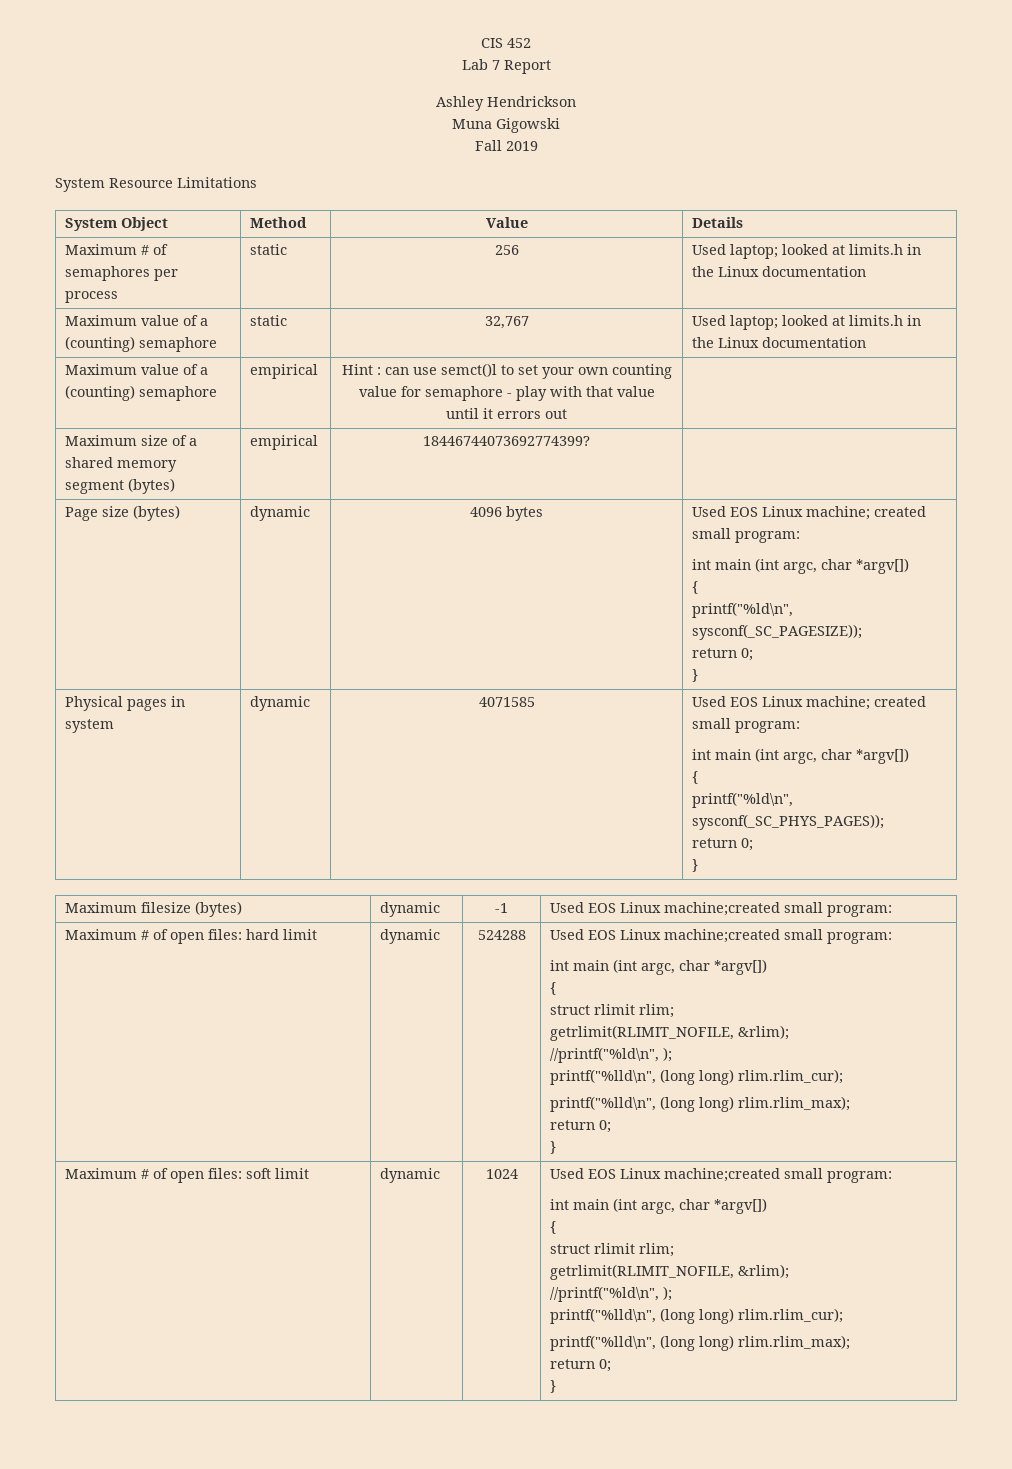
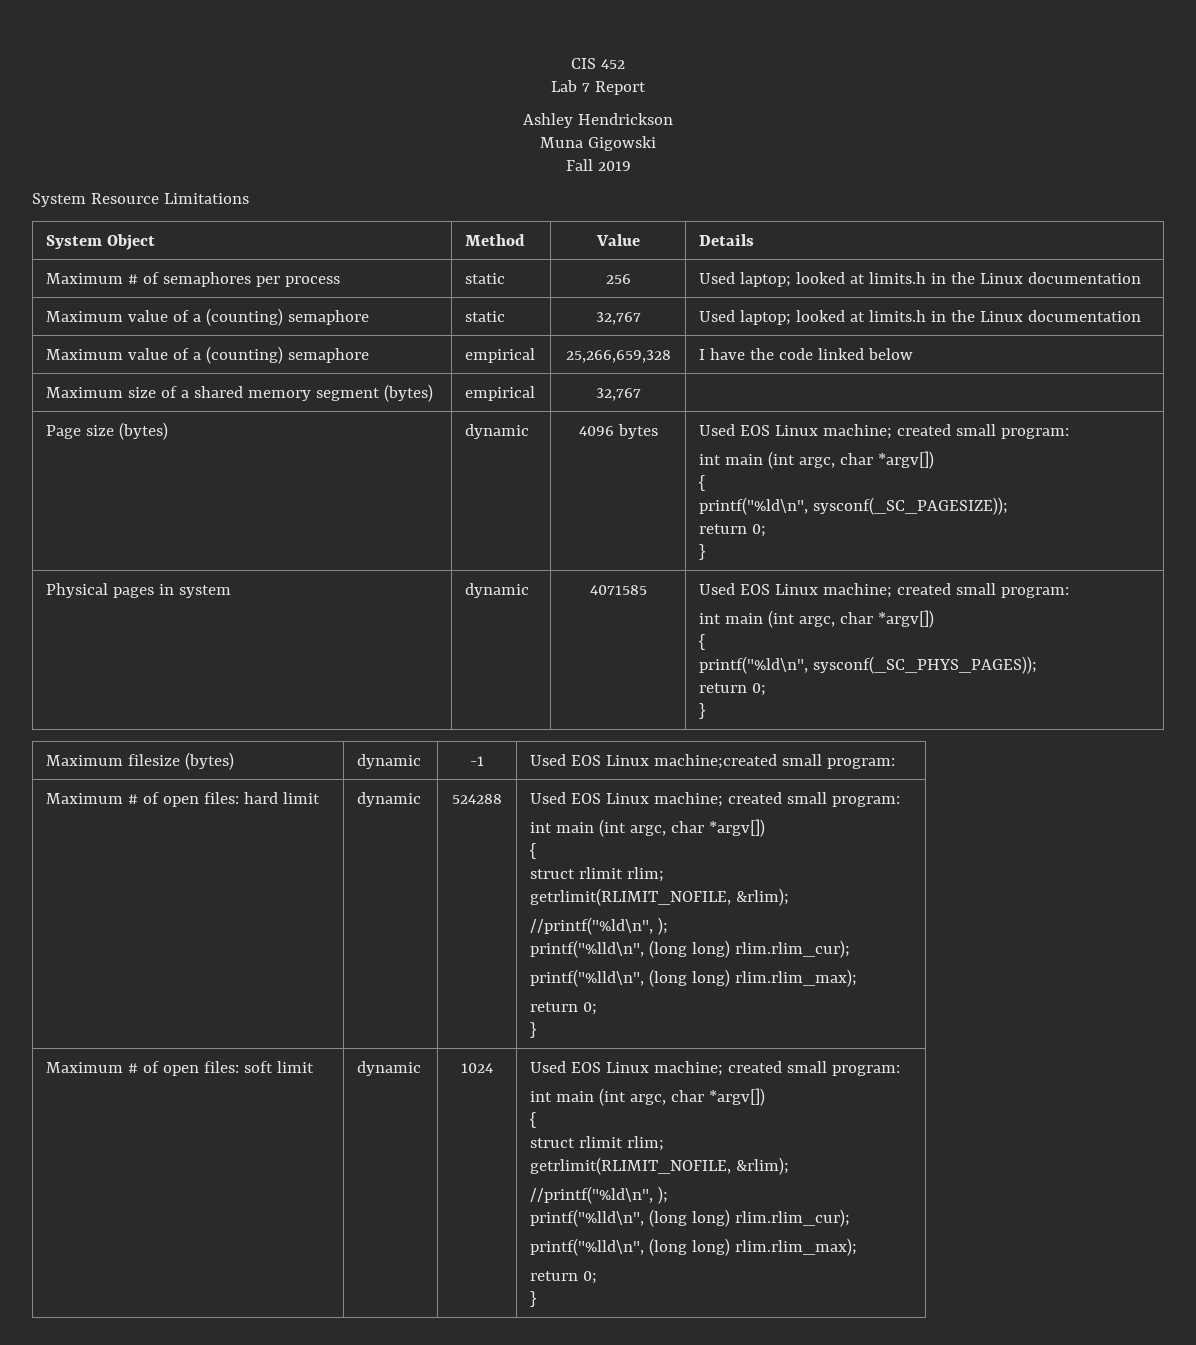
- Maximum value of a (counting) semaphore | empirical | Hint : can use semct()l to set your own counting value for semaphore - play with that value until it errors out |
+ Maximum value of a (counting) semaphore | empirical | 25,266,659,328 | I have the code linked below
- Maximum size of a shared memory segment (bytes) | empirical | 18446744073692774399? |
+ Maximum size of a shared memory segment (bytes) | empirical | 32,767 |
- 524288 | Used EOS Linux machine;created small program:
+ 524288 | Used EOS Linux machine; created small program:
- 1024 | Used EOS Linux machine;created small program:
+ 1024 | Used EOS Linux machine; created small program:

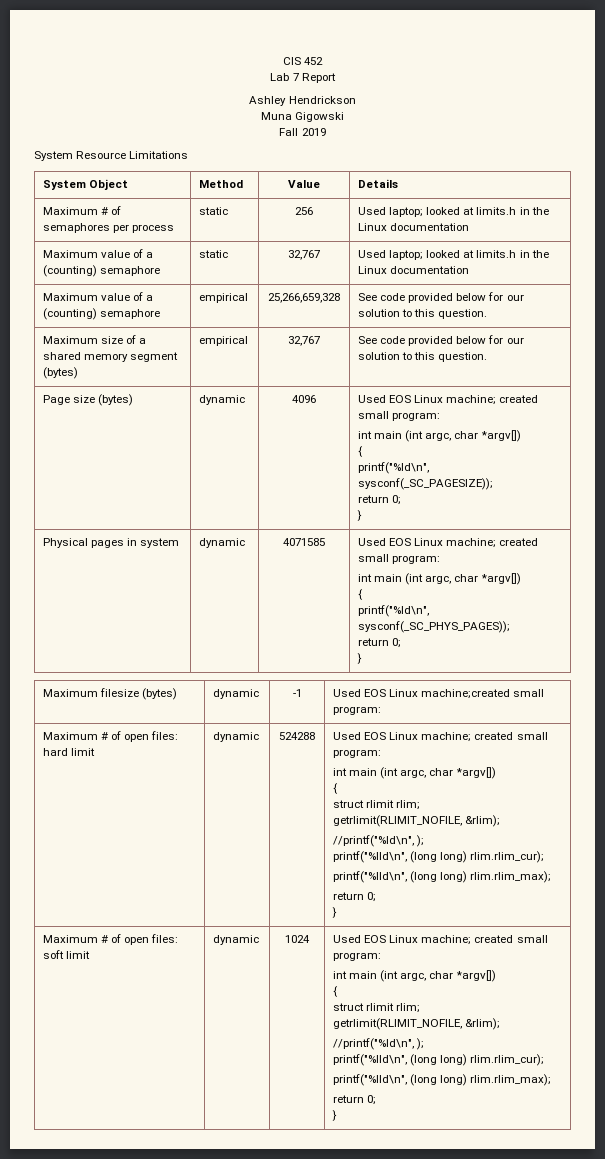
- Maximum value of a (counting) semaphore | empirical | 25,266,659,328 | I have the code linked below
+ Maximum value of a (counting) semaphore | empirical | 25,266,659,328 | See code provided below for our solution to this question.
- Maximum size of a shared memory segment (bytes) | empirical | 32,767 |
+ Maximum size of a shared memory segment (bytes) | empirical | 32,767 | See code provided below for our solution to this question.
- Page size (bytes) | dynamic | 4096 bytes | Used EOS Linux machine; created small program:
+ Page size (bytes) | dynamic | 4096 | Used EOS Linux machine; created small program:

